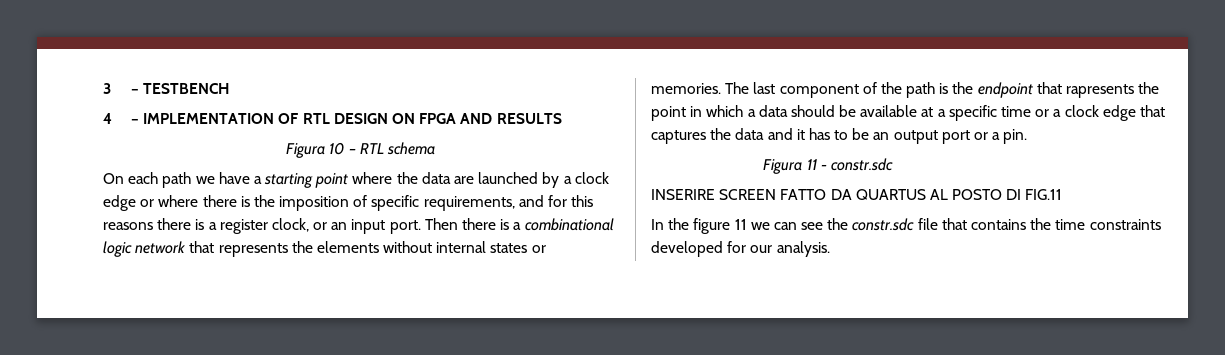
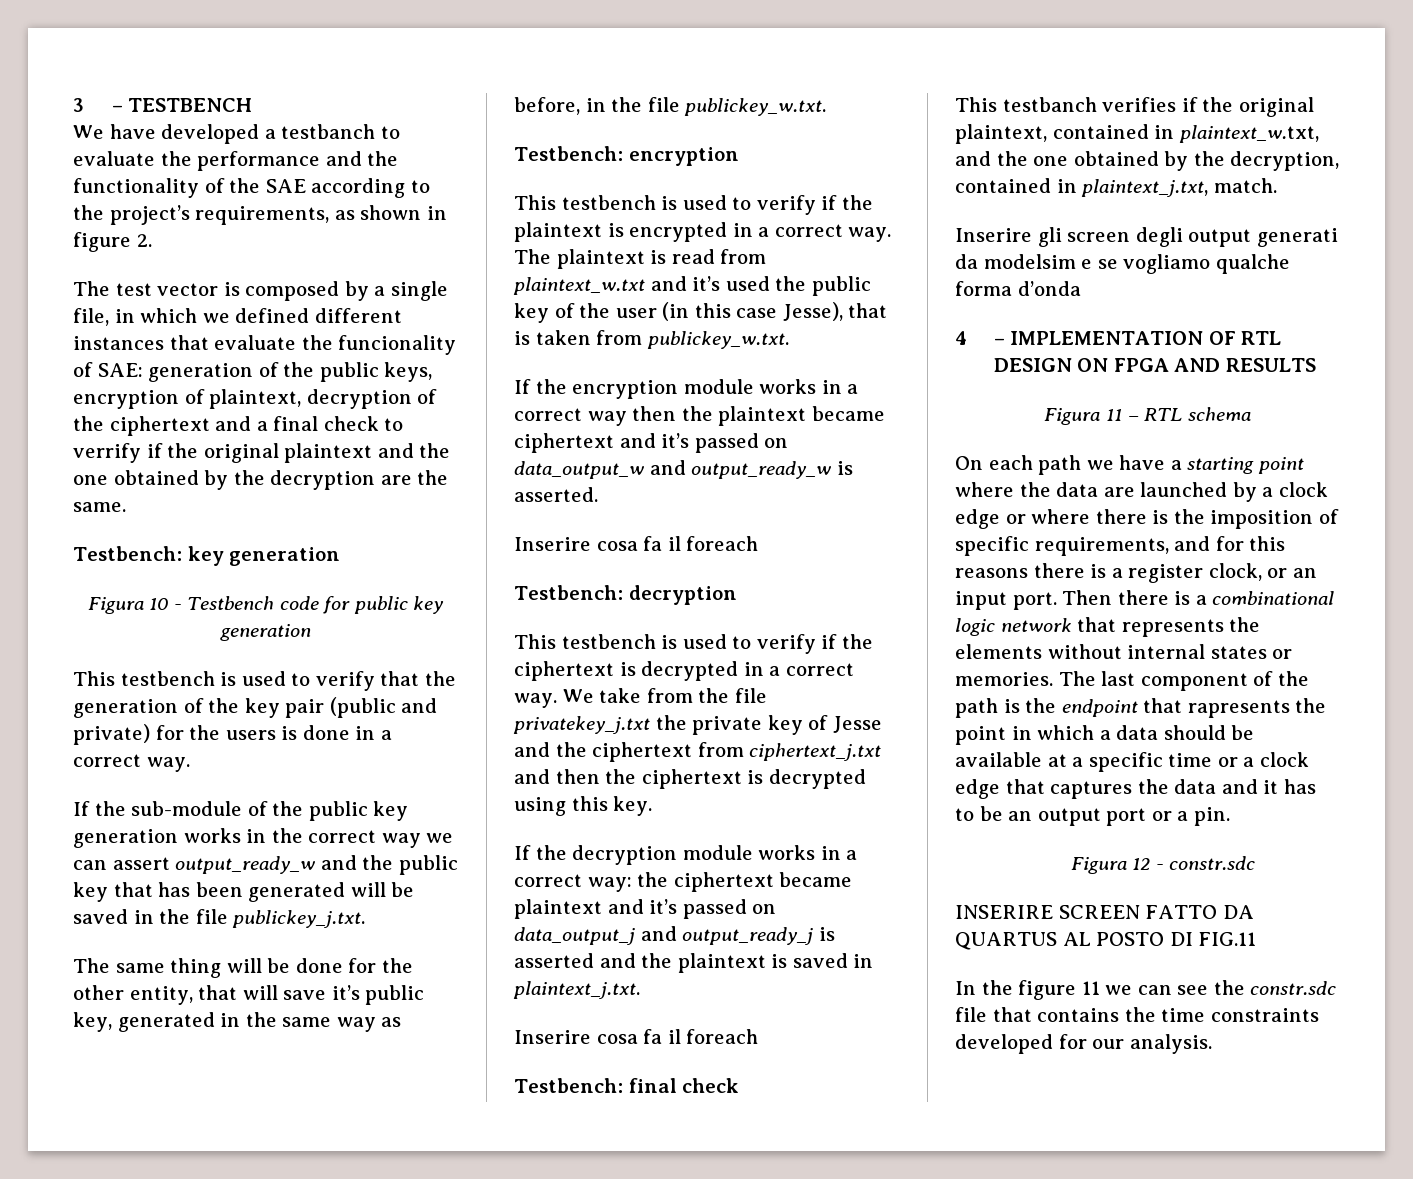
+ We have developed a testbanch to evaluate the performance and the functionality of the SAE according to the project’s requirements, as shown in figure 2.
+ The test vector is composed by a single file, in which we defined different instances that evaluate the funcionality of SAE: generation of the public keys, encryption of plaintext, decryption of the ciphertext and a final check to verrify if the original plaintext and the one obtained by the decryption are the same.
+ Testbench: key generation
+ Figura 10 - Testbench code for public key generation
+ This testbench is used to verify that the generation of the key pair (public and private) for the users is done in a correct way.
+ If the sub-module of the public key generation works in the correct way we can assert output_ready_w and the public key that has been generated will be saved in the file publickey_j.txt.
+ The same thing will be done for the other entity, that will save it’s public key, generated in the same way as before, in the file publickey_w.txt.
+ Testbench: encryption
+ This testbench is used to verify if the plaintext is encrypted in a correct way. The plaintext is read from plaintext_w.txt and it’s used the public key of the user (in this case Jesse), that is taken from publickey_w.txt.
+ If the encryption module works in a correct way then the plaintext became ciphertext and it’s passed on data_output_w and output_ready_w is asserted.
+ Inserire cosa fa il foreach
+ Testbench: decryption
+ This testbench is used to verify if the ciphertext is decrypted in a correct way. We take from the file privatekey_j.txt the private key of Jesse and the ciphertext from ciphertext_j.txt and then the ciphertext is decrypted using this key.
+ If the decryption module works in a correct way: the ciphertext became plaintext and it’s passed on data_output_j and output_ready_j is asserted and the plaintext is saved in plaintext_j.txt.
+ Inserire cosa fa il foreach
+ Testbench: final check
+ This testbanch verifies if the original plaintext, contained in plaintext_w.txt, and the one obtained by the decryption, contained in plaintext_j.txt, match.
+ Inserire gli screen degli output generati da modelsim e se vogliamo qualche forma d’onda
- Figura 10 – RTL schema
+ Figura 11 – RTL schema
- Figura 11 - constr.sdc
+ Figura 12 - constr.sdc

